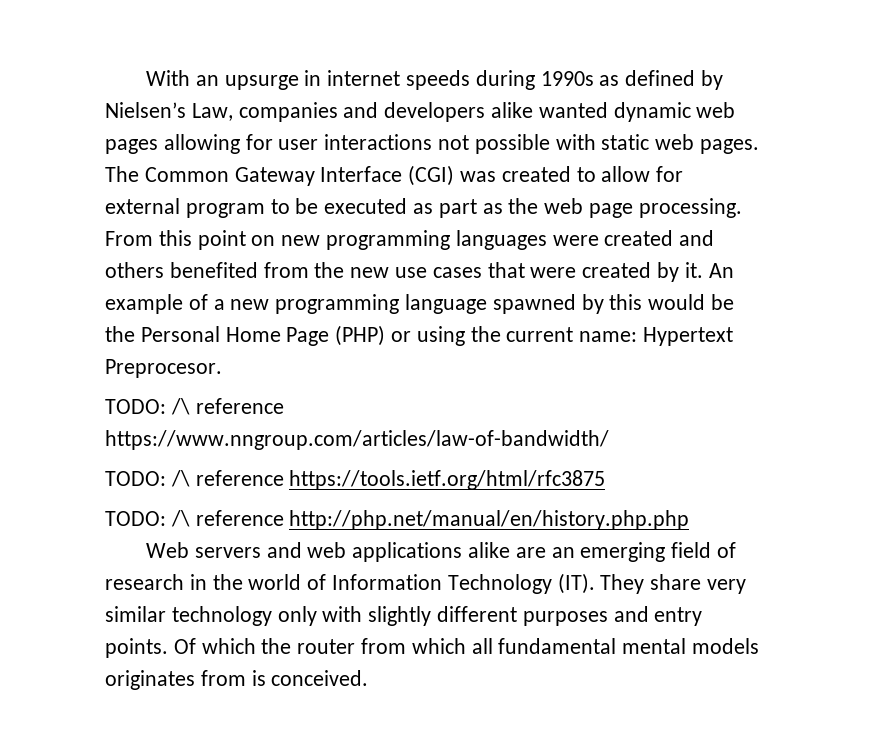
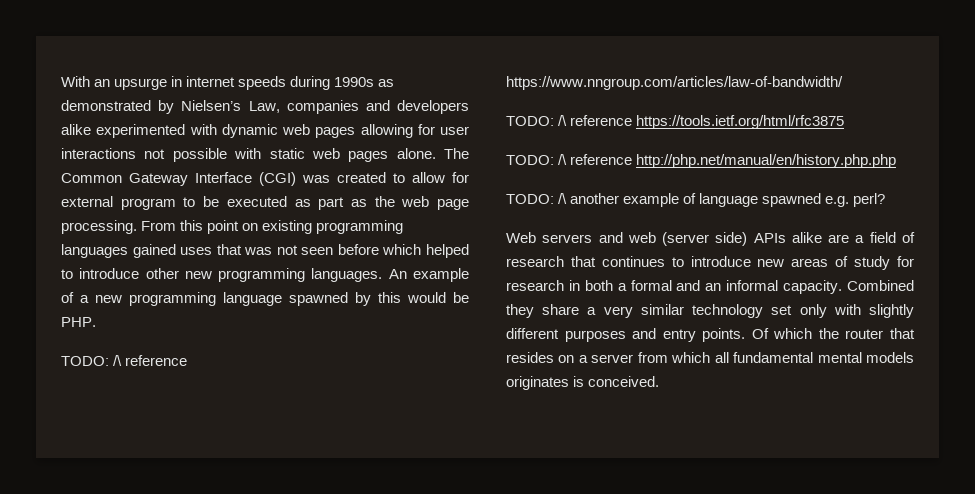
- With an upsurge in internet speeds during 1990s as defined by Nielsen’s Law, companies and developers alike wanted dynamic web pages allowing for user interactions not possible with static web pages.
+ With an upsurge in internet speeds during 1990s as demonstrated by Nielsen’s Law, companies and developers alike experimented with dynamic web pages allowing for user interactions not possible with static web pages alone.
- From this point on new programming languages were created and others benefited from the new use cases that were created by it.
+ From this point on existing programming languages gained uses that was not seen before which helped to introduce other new programming languages.
- An example of a new programming language spawned by this would be the Personal Home Page (PHP) or using the current name: Hypertext Preprocesor.
+ An example of a new programming language spawned by this would be PHP.
- Web servers and web applications alike are an emerging field of research in the world of Information Technology (IT). They share very similar technology only with slightly different purposes and entry points.
+ TODO: /\ another example of language spawned e.g. perl?
+ Web servers and web (server side) APIs alike are a field of research that continues to introduce new areas of study for research in both a formal and an informal capacity. Combined they share a very similar technology set only with slightly different purposes and entry points.
- Of which the router from which all fundamental mental models originates from is conceived.
+ Of which the router that resides on a server from which all fundamental mental models originates is conceived.

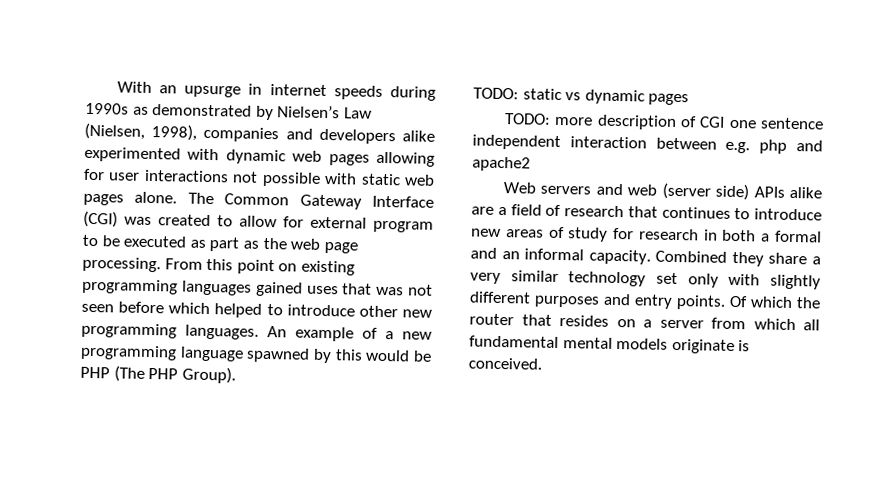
- With an upsurge in internet speeds during 1990s as demonstrated by Nielsen’s Law, companies and developers alike experimented with dynamic web pages allowing for user interactions not possible with static web pages alone.
+ With an upsurge in internet speeds during 1990s as demonstrated by Nielsen’s Law (Nielsen, 1998), companies and developers alike experimented with dynamic web pages allowing for user interactions not possible with static web pages alone.
- An example of a new programming language spawned by this would be PHP.
- TODO: /\ reference https://www.nngroup.com/articles/law-of-bandwidth/
- TODO: /\ reference https://tools.ietf.org/html/rfc3875
- TODO: /\ reference http://php.net/manual/en/history.php.php
- TODO: /\ another example of language spawned e.g. perl?
+ An example of a new programming language spawned by this would be PHP (The PHP Group).
+ TODO: static vs dynamic pages
+ TODO: more description of CGI one sentence independent interaction between e.g. php and apache2
- Of which the router that resides on a server from which all fundamental mental models originates is conceived.
+ Of which the router that resides on a server from which all fundamental mental models originate is conceived.

